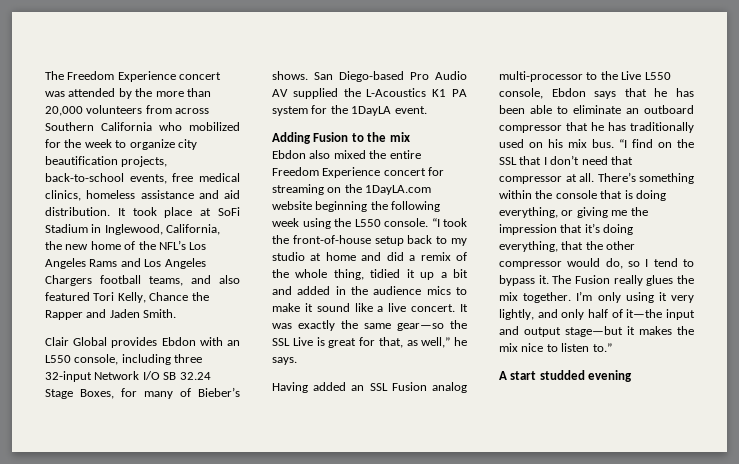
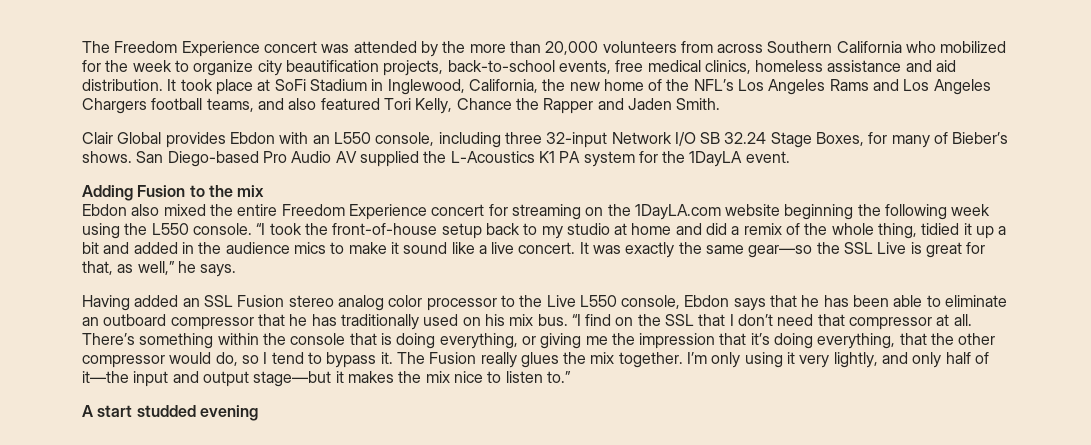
- Having added an SSL Fusion analog multi-processor to the Live L550 console, Ebdon says that he has been able to eliminate an outboard compressor that he has traditionally used on his mix bus.
+ Having added an SSL Fusion stereo analog color processor to the Live L550 console, Ebdon says that he has been able to eliminate an outboard compressor that he has traditionally used on his mix bus.

